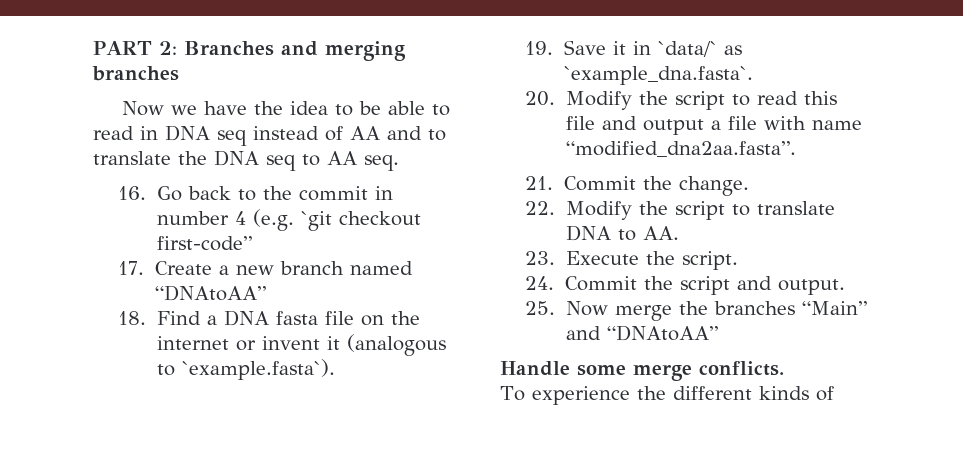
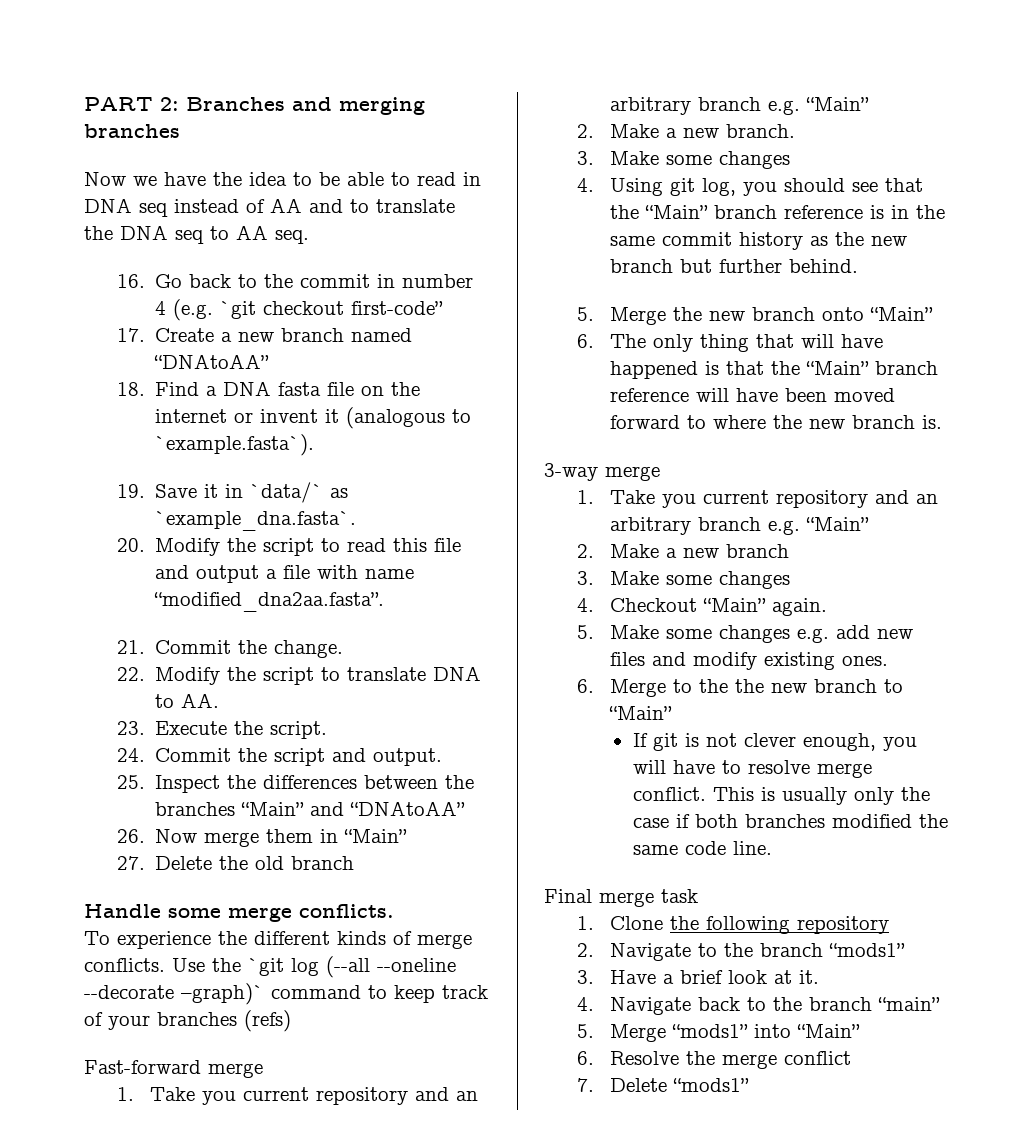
- 25. Now merge the branches “Main” and “DNAtoAA”
+ 25. Inspect the differences between the branches “Main” and “DNAtoAA”
+ 26. Now merge them in “Main”
+ 27. Delete the old branch
- To experience the different kinds of
+ To experience the different kinds of merge conflicts. Use the `git log (--all --oneline --decorate –graph)` command to keep track of your branches (refs)
+ Fast-forward merge
+ 1. Take you current repository and an arbitrary branch e.g. “Main”
+ 2. Make a new branch.
+ 3. Make some changes
+ 4. Using git log, you should see that the “Main” branch reference is in the same commit history as the new branch but further behind.
+ 5. Merge the new branch onto “Main”
+ 6. The only thing that will have happened is that the “Main” branch reference will have been moved forward to where the new branch is.
+ 3-way merge
+ 1. Take you current repository and an arbitrary branch e.g. “Main”
+ 2. Make a new branch
+ 3. Make some changes
+ 4. Checkout “Main” again.
+ 5. Make some changes e.g. add new files and modify existing ones.
+ 6. Merge to the the new branch to “Main”
+ If git is not clever enough, you will have to resolve merge conflict. This is usually only the case if both branches modified the same code line.
+ Final merge task
+ 1. Clone the following repository
+ 2. Navigate to the branch “mods1”
+ 3. Have a brief look at it.
+ 4. Navigate back to the branch “main”
+ 5. Merge “mods1” into “Main”
+ 6. Resolve the merge conflict
+ 7. Delete “mods1”

